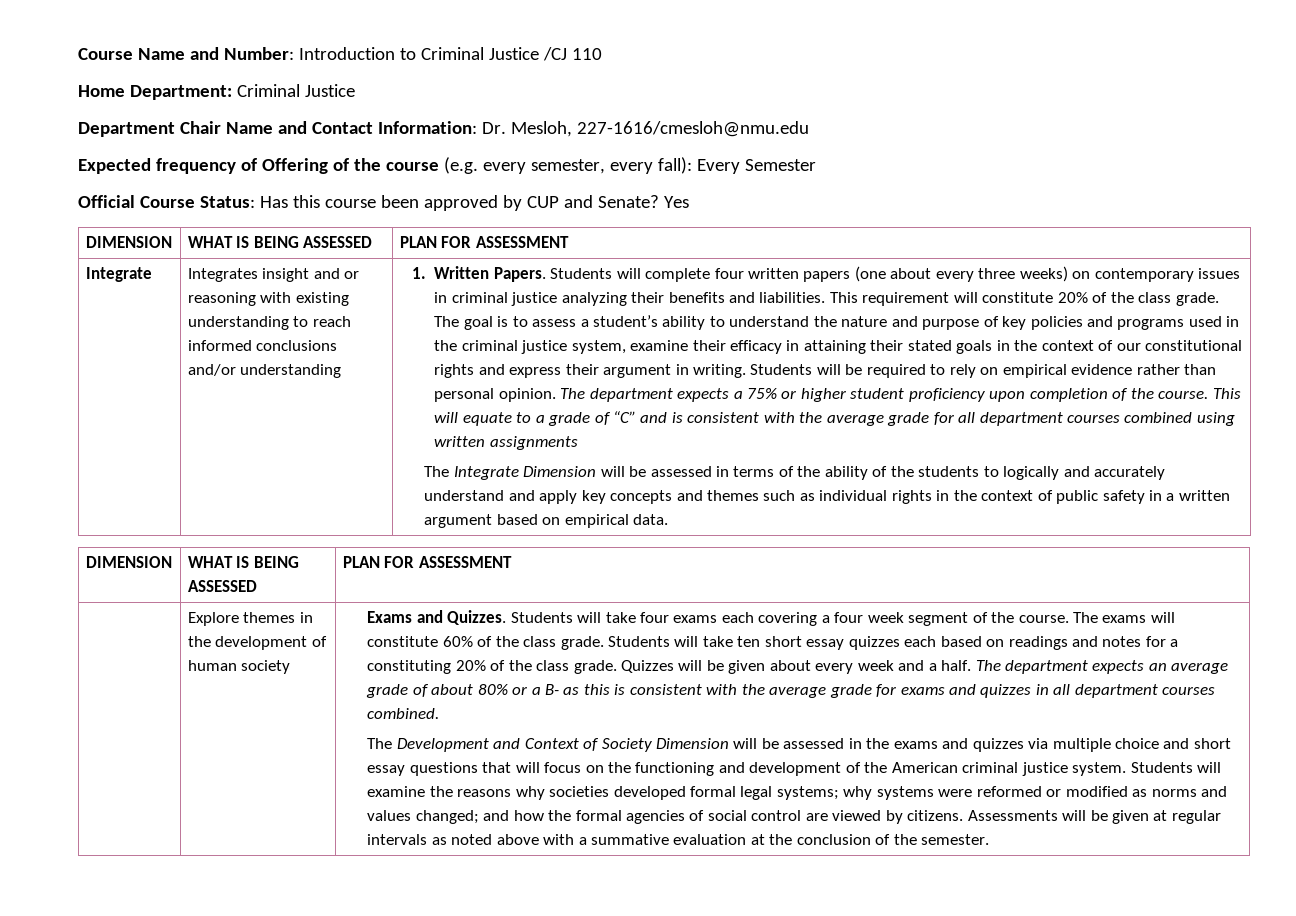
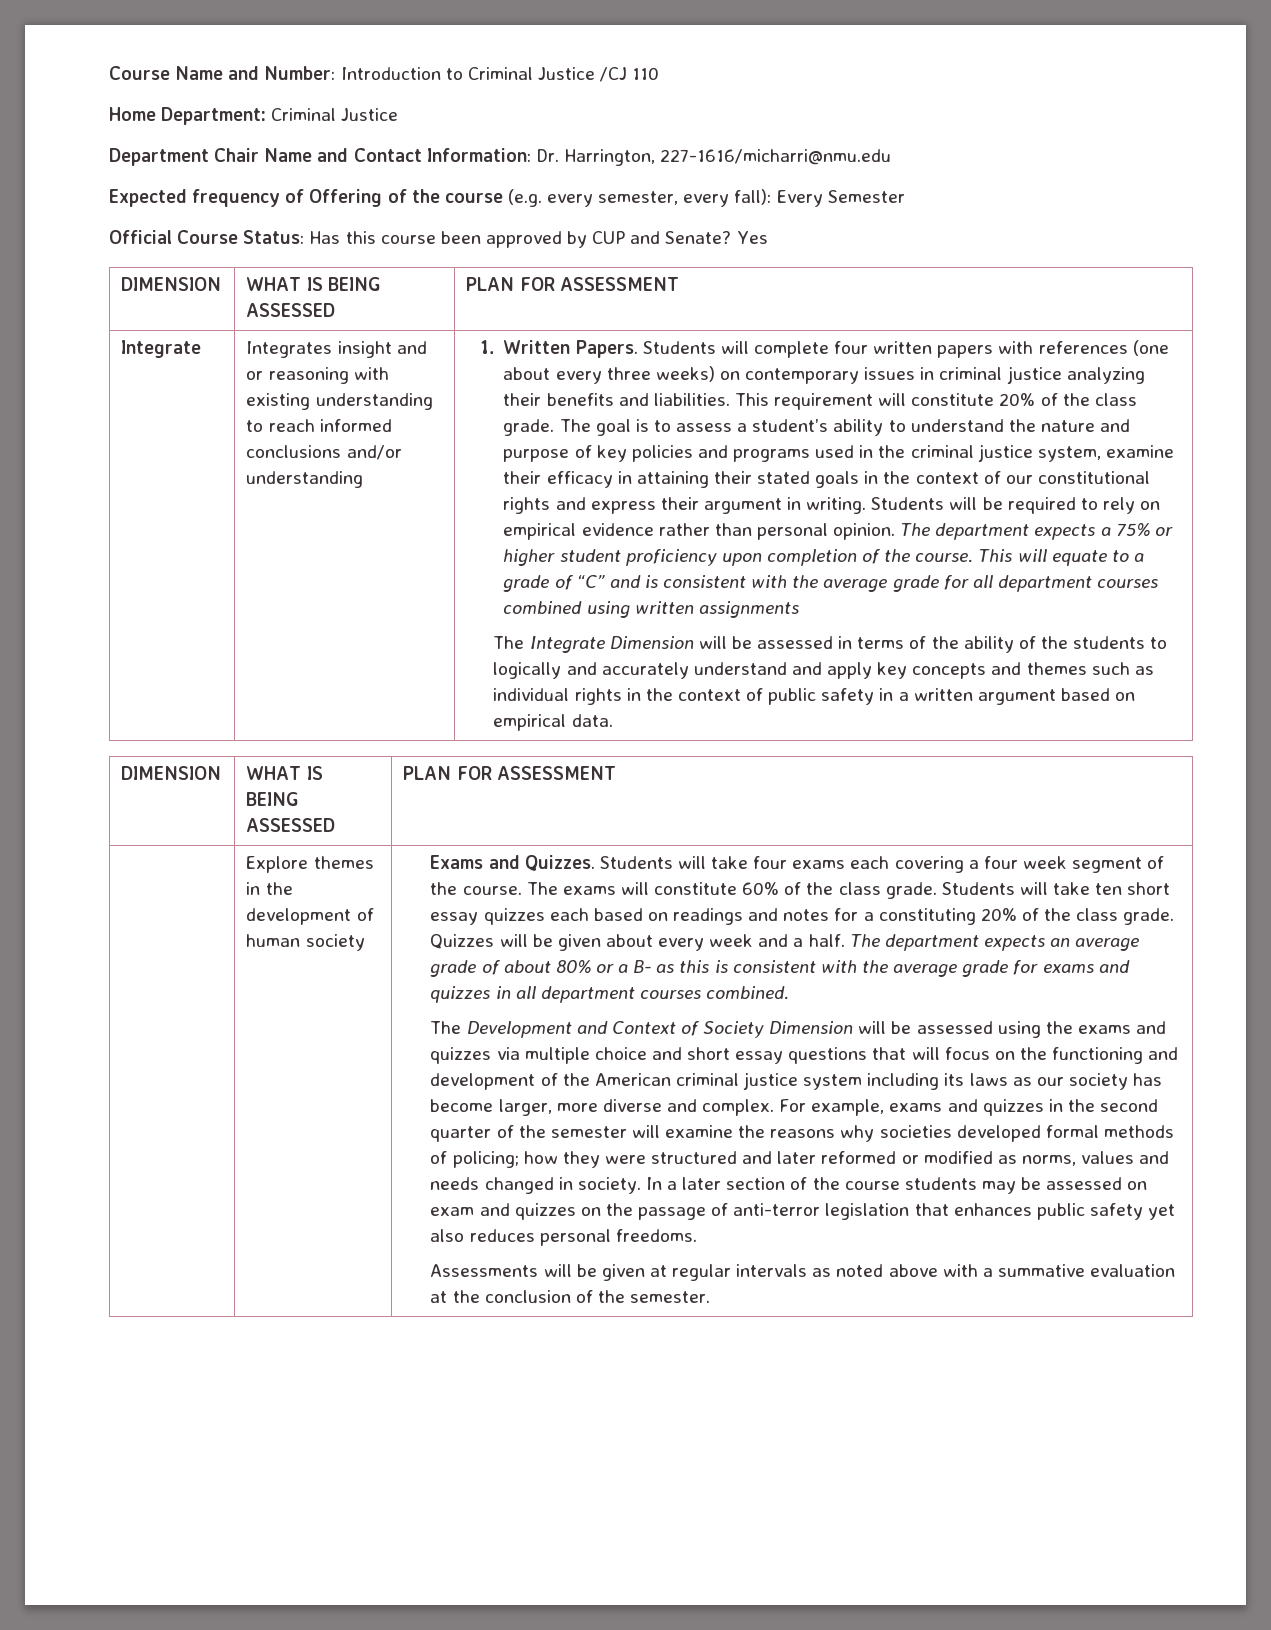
- Department Chair Name and Contact Information: Dr. Mesloh, 227-1616/cmesloh@nmu.edu
+ Department Chair Name and Contact Information: Dr. Harrington, 227-1616/micharri@nmu.edu
- Students will complete four written papers (one about every three weeks) on contemporary issues in criminal justice analyzing their benefits and liabilities.
+ Students will complete four written papers with references (one about every three weeks) on contemporary issues in criminal justice analyzing their benefits and liabilities.
- The Development and Context of Society Dimension will be assessed in the exams and quizzes via multiple choice and short essay questions that will focus on the functioning and development of the American criminal justice system. Students will examine the reasons why societies developed formal legal systems; why systems were reformed or modified as norms and values changed; and how the formal agencies of social control are viewed by citizens. Assessments will be given at regular intervals as noted above with a summative evaluation at the conclusion of the semester.
+ The Development and Context of Society Dimension will be assessed using the exams and quizzes via multiple choice and short essay questions that will focus on the functioning and development of the American criminal justice system including its laws as our society has become larger, more diverse and complex. For example, exams and quizzes in the second quarter of the semester will examine the reasons why societies developed formal methods of policing; how they were structured and later reformed or modified as norms, values and needs changed in society. In a later section of the course students may be assessed on exam and quizzes on the passage of anti-terror legislation that enhances public safety yet also reduces personal freedoms.
+ Assessments will be given at regular intervals as noted above with a summative evaluation at the conclusion of the semester.

